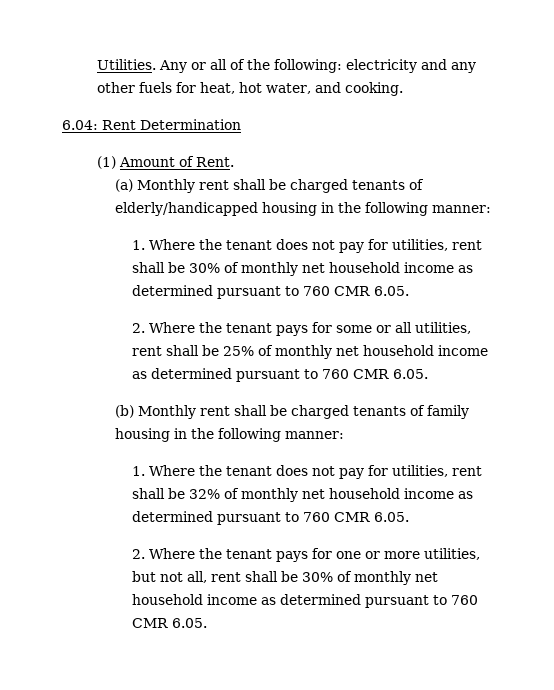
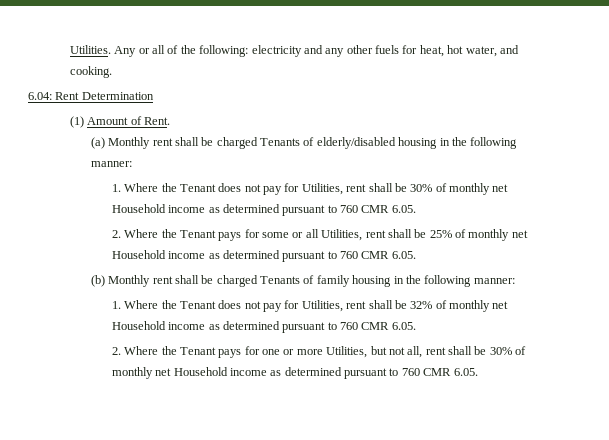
- (a) Monthly rent shall be charged tenants of elderly/handicapped housing in the following manner:
- 1. Where the tenant does not pay for utilities, rent shall be 30% of monthly net household income as determined pursuant to 760 CMR 6.05.
+ (a) Monthly rent shall be charged Tenants of elderly/disabled housing in the following manner:
+ 1. Where the Tenant does not pay for Utilities, rent shall be 30% of monthly net Household income as determined pursuant to 760 CMR 6.05.
- 2. Where the tenant pays for some or all utilities, rent shall be 25% of monthly net household income as determined pursuant to 760 CMR 6.05.
+ 2. Where the Tenant pays for some or all Utilities, rent shall be 25% of monthly net Household income as determined pursuant to 760 CMR 6.05.
- (b) Monthly rent shall be charged tenants of family housing in the following manner:
+ (b) Monthly rent shall be charged Tenants of family housing in the following manner:
- 1. Where the tenant does not pay for utilities, rent shall be 32% of monthly net household income as determined pursuant to 760 CMR 6.05.
+ 1. Where the Tenant does not pay for Utilities, rent shall be 32% of monthly net Household income as determined pursuant to 760 CMR 6.05.
- 2. Where the tenant pays for one or more utilities, but not all, rent shall be 30% of monthly net household income as determined pursuant to 760 CMR 6.05.
+ 2. Where the Tenant pays for one or more Utilities, but not all, rent shall be 30% of monthly net Household income as determined pursuant to 760 CMR 6.05.

